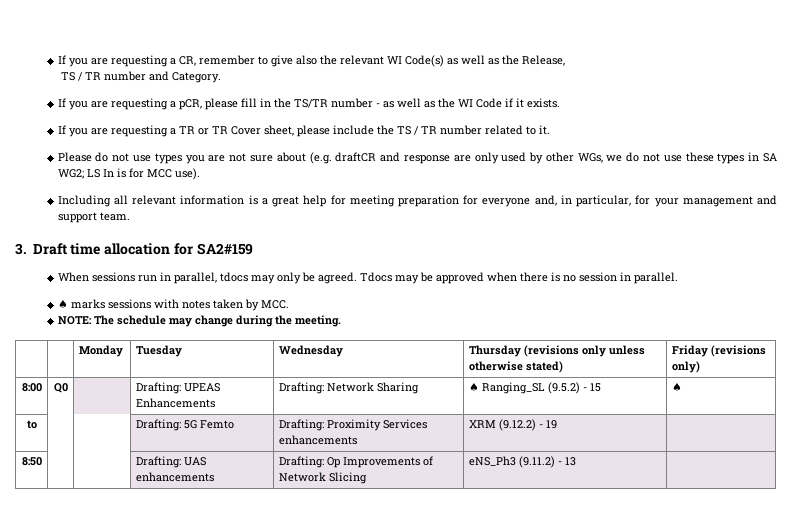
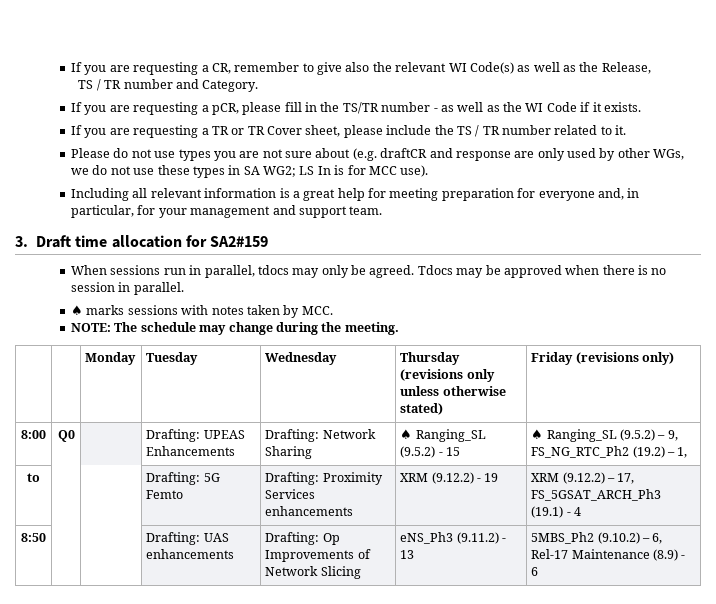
- 8:00 | Q0 | | Drafting: UPEAS Enhancements | Drafting: Network Sharing | ♠ Ranging_SL (9.5.2) - 15 | ♠
+ 8:00 | Q0 | | Drafting: UPEAS Enhancements | Drafting: Network Sharing | ♠ Ranging_SL (9.5.2) - 15 | ♠ Ranging_SL (9.5.2) – 9, FS_NG_RTC_Ph2 (19.2) – 1,
- to | | | Drafting: 5G Femto | Drafting: Proximity Services enhancements | XRM (9.12.2) - 19 |
+ to | | | Drafting: 5G Femto | Drafting: Proximity Services enhancements | XRM (9.12.2) - 19 | XRM (9.12.2) – 17, FS_5GSAT_ARCH_Ph3 (19.1) - 4
- 8:50 | | | Drafting: UAS enhancements | Drafting: Op Improvements of Network Slicing | eNS_Ph3 (9.11.2) - 13 |
+ 8:50 | | | Drafting: UAS enhancements | Drafting: Op Improvements of Network Slicing | eNS_Ph3 (9.11.2) - 13 | 5MBS_Ph2 (9.10.2) – 6, Rel-17 Maintenance (8.9) - 6

